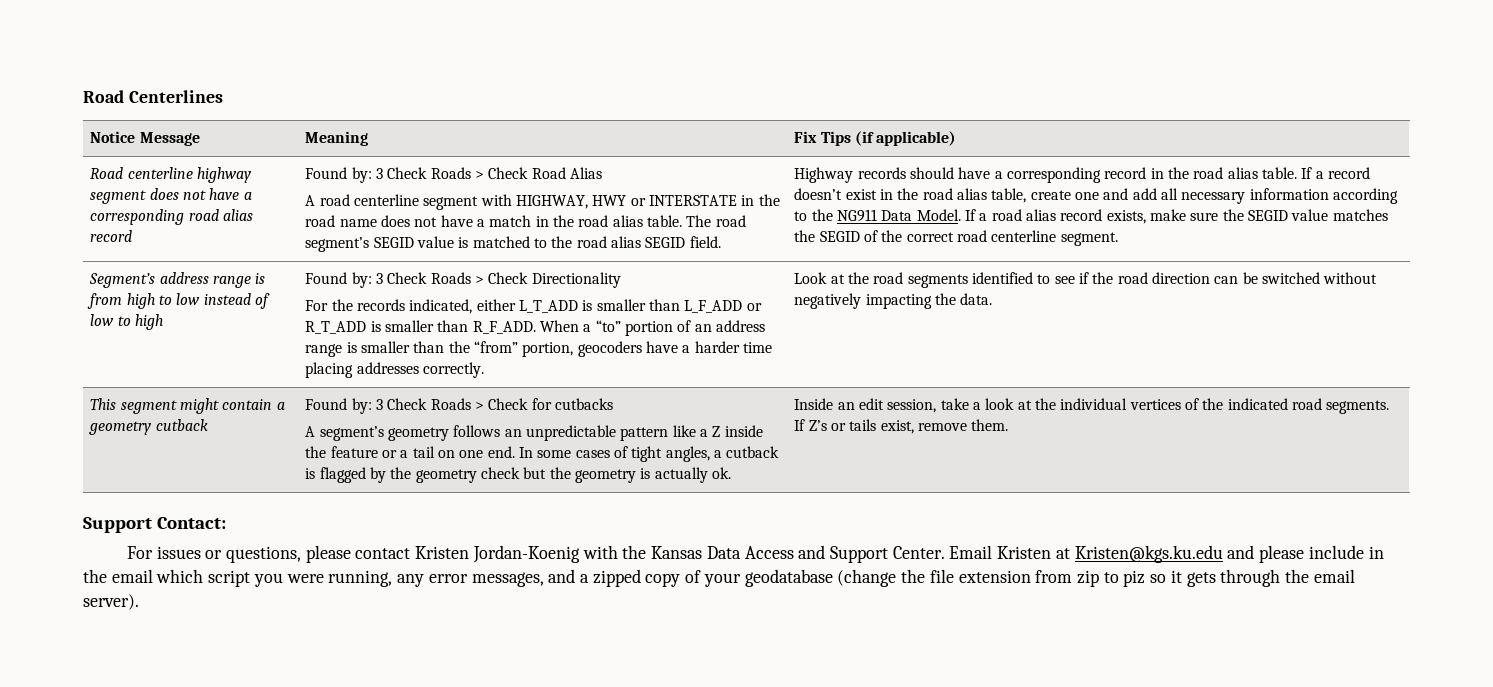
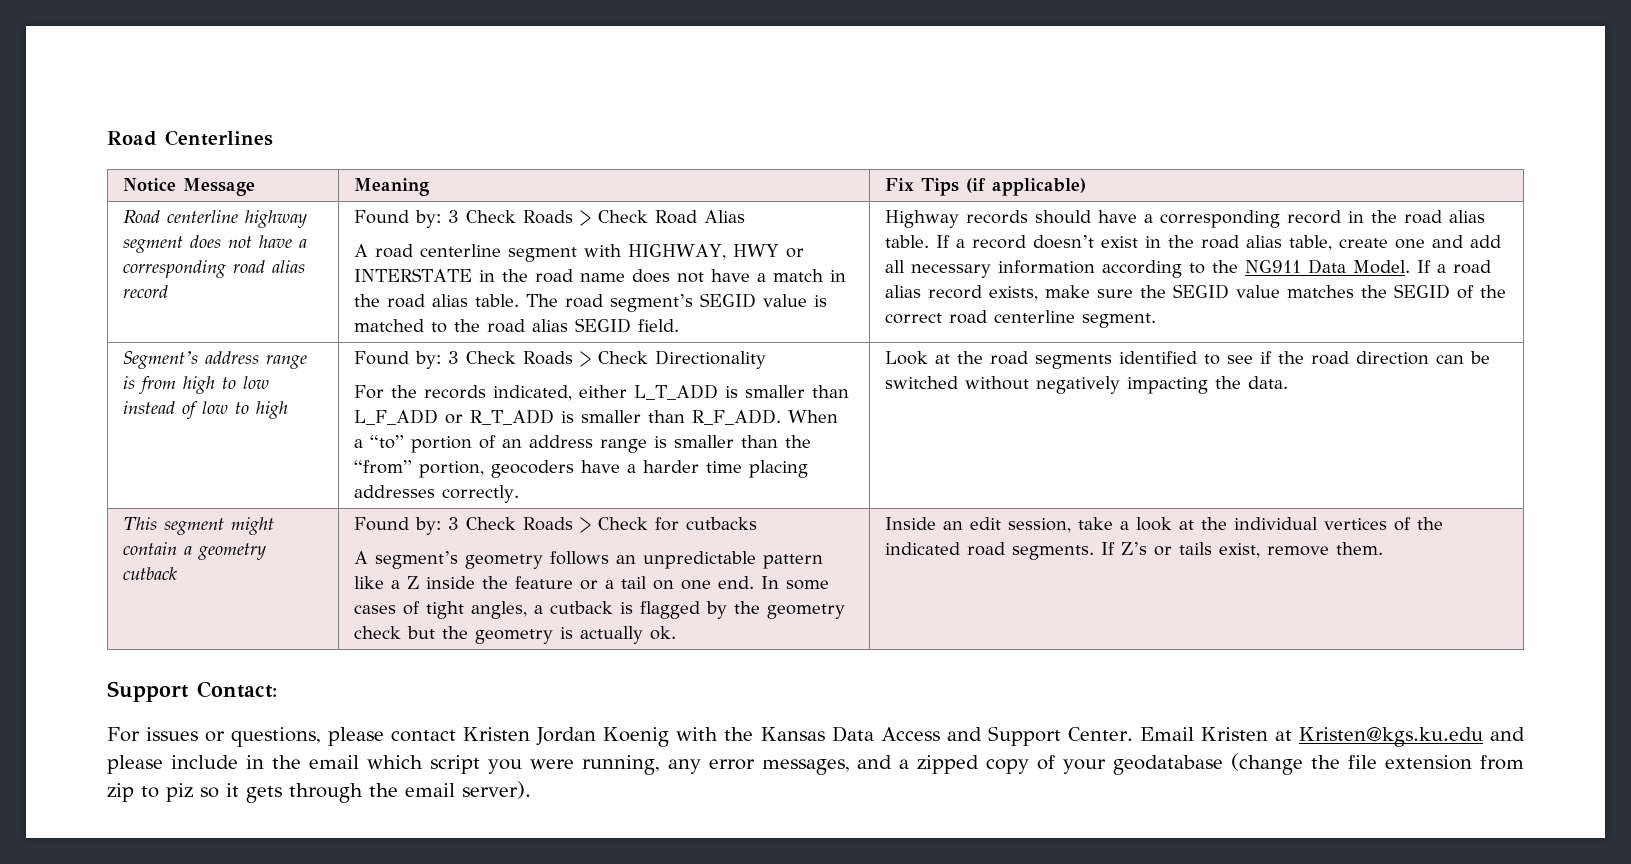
- For issues or questions, please contact Kristen Jordan-Koenig with the Kansas Data Access and Support Center.
+ For issues or questions, please contact Kristen Jordan Koenig with the Kansas Data Access and Support Center.

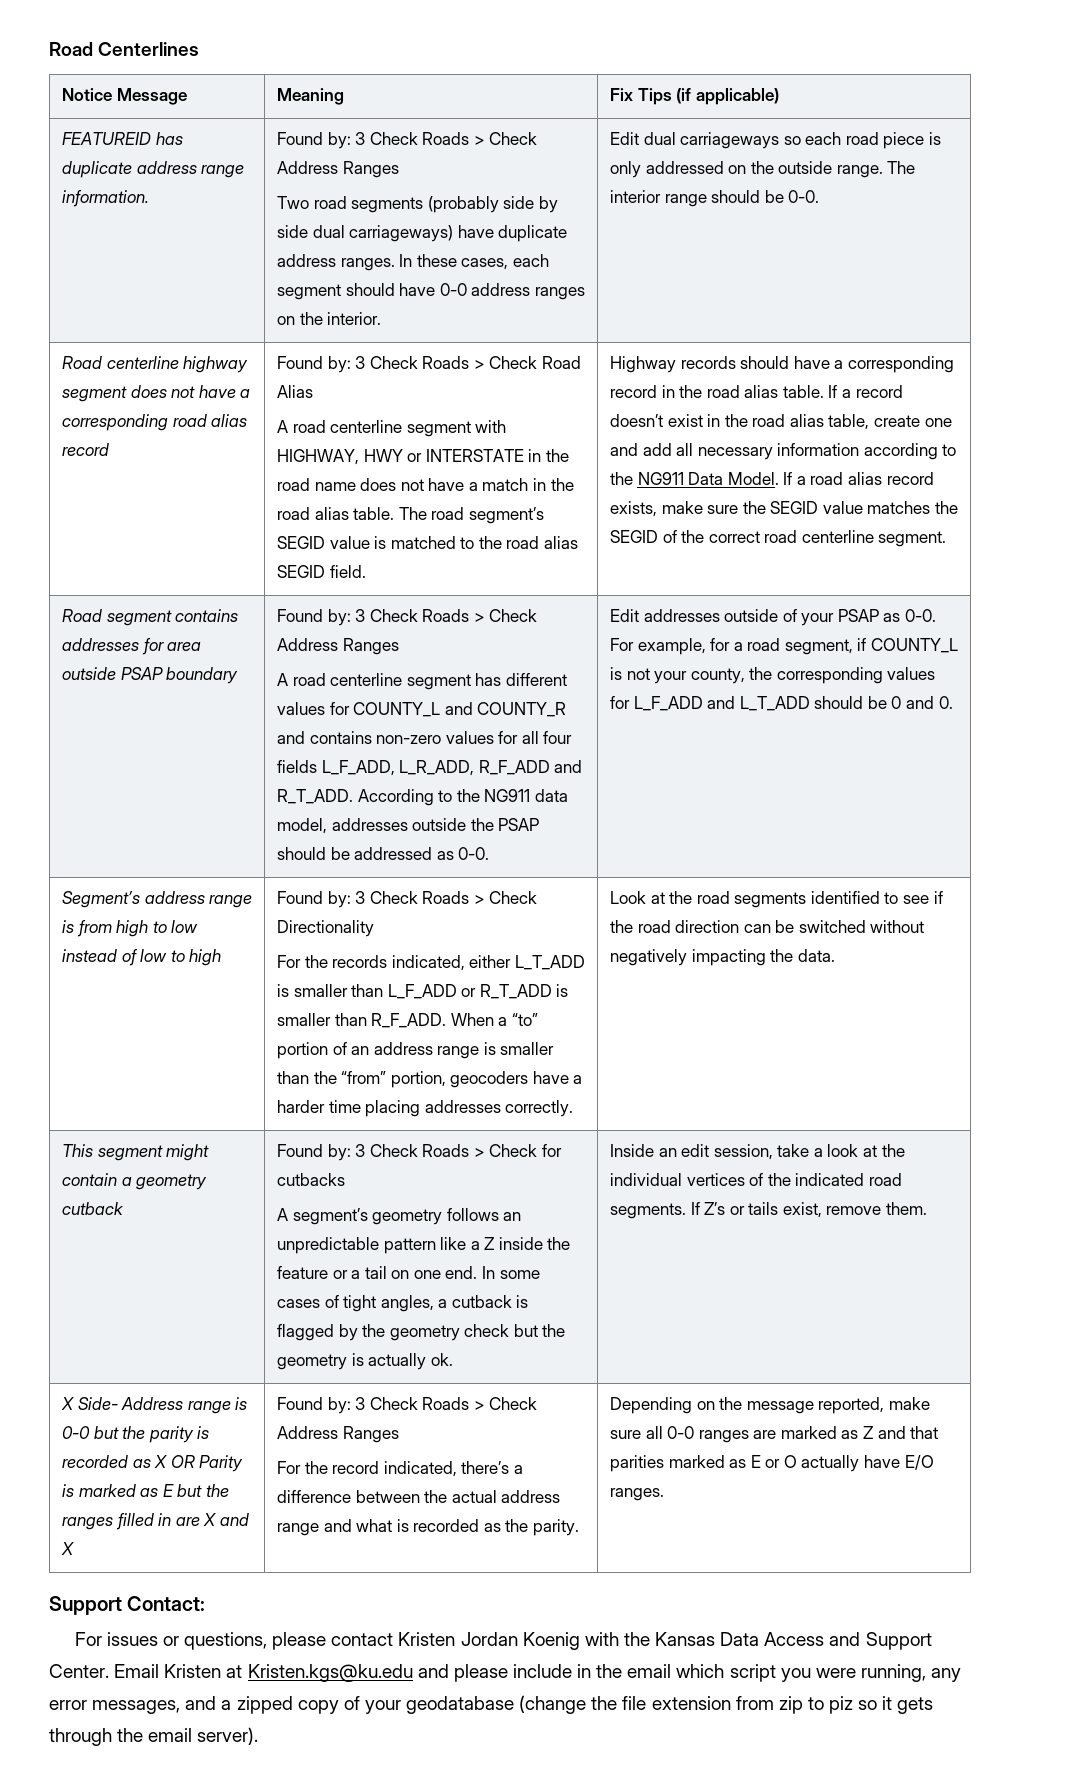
+ FEATUREID has duplicate address range information. | Found by: 3 Check Roads > Check Address Ranges
+ Two road segments (probably side by side dual carriageways) have duplicate address ranges. In these cases, each segment should have 0-0 address ranges on the interior. | Edit dual carriageways so each road piece is only addressed on the outside range. The interior range should be 0-0.
+ Road segment contains addresses for area outside PSAP boundary | Found by: 3 Check Roads > Check Address Ranges
+ A road centerline segment has different values for COUNTY_L and COUNTY_R and contains non-zero values for all four fields L_F_ADD, L_R_ADD, R_F_ADD and R_T_ADD. According to the NG911 data model, addresses outside the PSAP should be addressed as 0-0. | Edit addresses outside of your PSAP as 0-0. For example, for a road segment, if COUNTY_L is not your county, the corresponding values for L_F_ADD and L_T_ADD should be 0 and 0.
+ X Side- Address range is 0-0 but the parity is recorded as X OR Parity is marked as E but the ranges filled in are X and X | Found by: 3 Check Roads > Check Address Ranges
+ For the record indicated, there’s a difference between the actual address range and what is recorded as the parity. | Depending on the message reported, make sure all 0-0 ranges are marked as Z and that parities marked as E or O actually have E/O ranges.
- Email Kristen at Kristen@kgs.ku.edu and please include in the email which script you were running, any error messages, and a zipped copy of your geodatabase (change the file extension from zip to piz so it gets through the email server).
+ Email Kristen at Kristen.kgs@ku.edu and please include in the email which script you were running, any error messages, and a zipped copy of your geodatabase (change the file extension from zip to piz so it gets through the email server).

